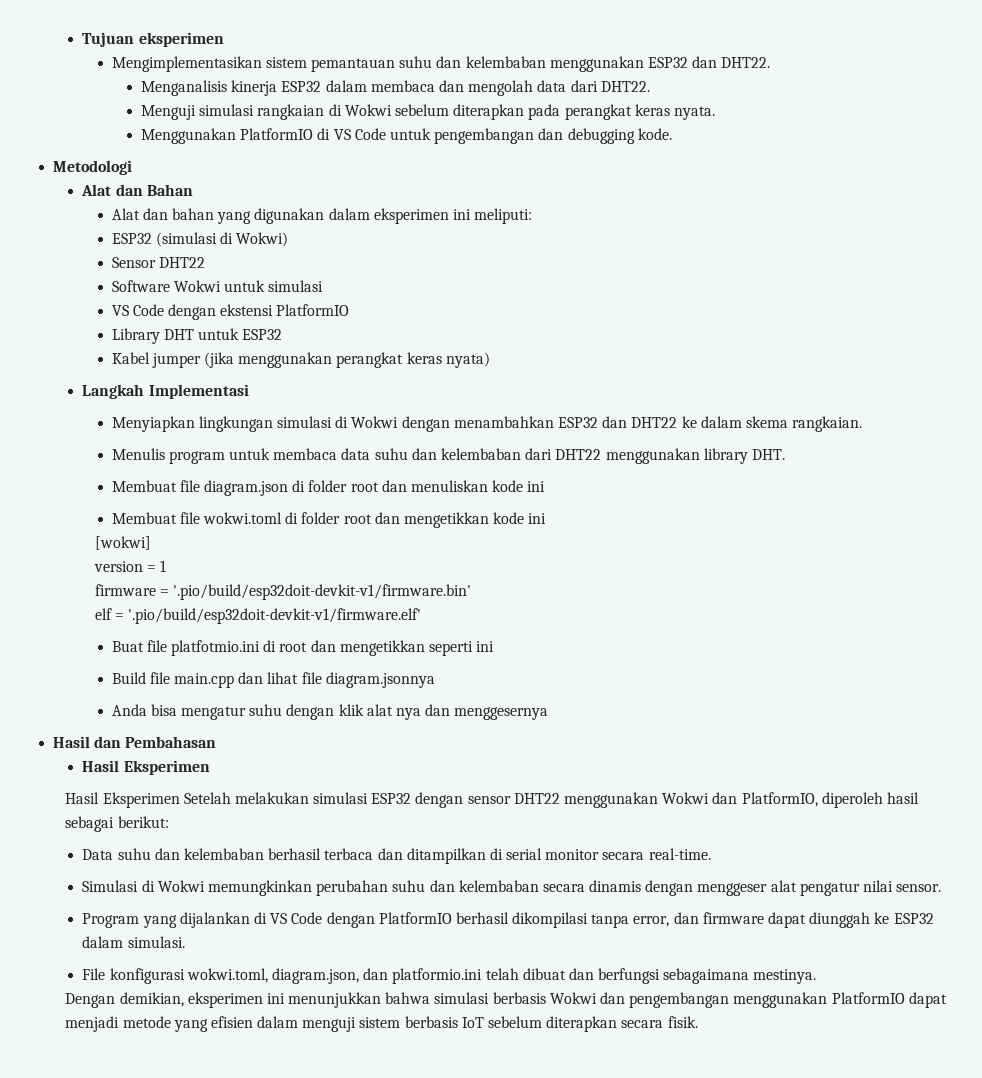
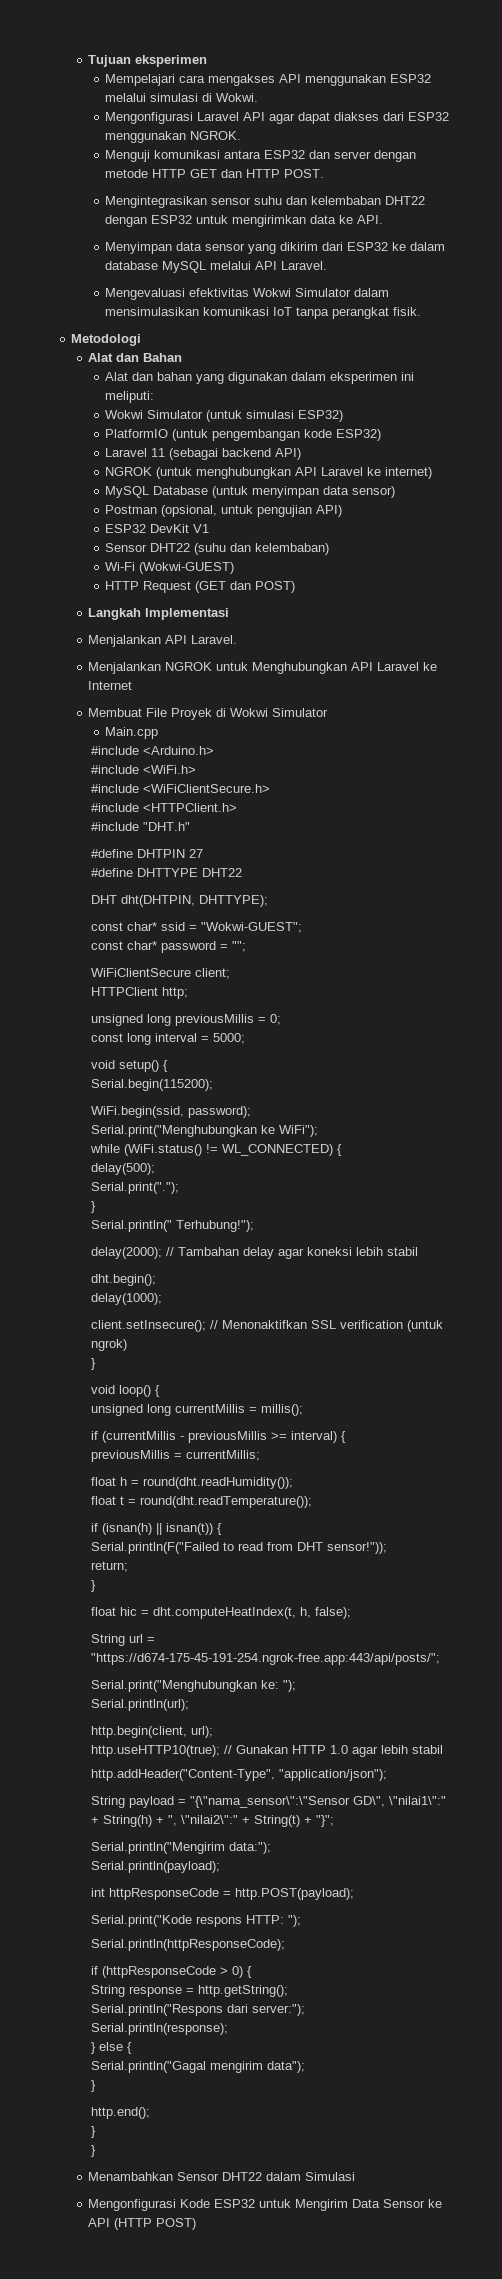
- Mengimplementasikan sistem pemantauan suhu dan kelembaban menggunakan ESP32 dan DHT22.
- Menganalisis kinerja ESP32 dalam membaca dan mengolah data dari DHT22.
- Menguji simulasi rangkaian di Wokwi sebelum diterapkan pada perangkat keras nyata.
- Menggunakan PlatformIO di VS Code untuk pengembangan dan debugging kode.
+ Mempelajari cara mengakses API menggunakan ESP32 melalui simulasi di Wokwi.
+ Mengonfigurasi Laravel API agar dapat diakses dari ESP32 menggunakan NGROK.
+ Menguji komunikasi antara ESP32 dan server dengan metode HTTP GET dan HTTP POST.
+ Mengintegrasikan sensor suhu dan kelembaban DHT22 dengan ESP32 untuk mengirimkan data ke API.
+ Menyimpan data sensor yang dikirim dari ESP32 ke dalam database MySQL melalui API Laravel.
+ Mengevaluasi efektivitas Wokwi Simulator dalam mensimulasikan komunikasi IoT tanpa perangkat fisik.
- ESP32 (simulasi di Wokwi)
- Sensor DHT22
- Software Wokwi untuk simulasi
- VS Code dengan ekstensi PlatformIO
- Library DHT untuk ESP32
- Kabel jumper (jika menggunakan perangkat keras nyata)
+ Wokwi Simulator (untuk simulasi ESP32)
+ PlatformIO (untuk pengembangan kode ESP32)
+ Laravel 11 (sebagai backend API)
+ NGROK (untuk menghubungkan API Laravel ke internet)
+ MySQL Database (untuk menyimpan data sensor)
+ Postman (opsional, untuk pengujian API)
+ ESP32 DevKit V1
+ Sensor DHT22 (suhu dan kelembaban)
+ Wi-Fi (Wokwi-GUEST)
+ HTTP Request (GET dan POST)
  Langkah Implementasi
- Menyiapkan lingkungan simulasi di Wokwi dengan menambahkan ESP32 dan DHT22 ke dalam skema rangkaian.
- Menulis program untuk membaca data suhu dan kelembaban dari DHT22 menggunakan library DHT.
- Membuat file diagram.json di folder root dan menuliskan kode ini
- Membuat file wokwi.toml di folder root dan mengetikkan kode ini
- [wokwi]
- version = 1
- firmware = '.pio/build/esp32doit-devkit-v1/firmware.bin'
- elf = '.pio/build/esp32doit-devkit-v1/firmware.elf'
- Buat file platfotmio.ini di root dan mengetikkan seperti ini
- Build file main.cpp dan lihat file diagram.jsonnya
- Anda bisa mengatur suhu dengan klik alat nya dan menggesernya
- Hasil dan Pembahasan
- Hasil Eksperimen
- Hasil Eksperimen Setelah melakukan simulasi ESP32 dengan sensor DHT22 menggunakan Wokwi dan PlatformIO, diperoleh hasil sebagai berikut:
- Data suhu dan kelembaban berhasil terbaca dan ditampilkan di serial monitor secara real-time.
- Simulasi di Wokwi memungkinkan perubahan suhu dan kelembaban secara dinamis dengan menggeser alat pengatur nilai sensor.
- Program yang dijalankan di VS Code dengan PlatformIO berhasil dikompilasi tanpa error, dan firmware dapat diunggah ke ESP32 dalam simulasi.
- File konfigurasi wokwi.toml, diagram.json, dan platformio.ini telah dibuat dan berfungsi sebagaimana mestinya.
- Dengan demikian, eksperimen ini menunjukkan bahwa simulasi berbasis Wokwi dan pengembangan menggunakan PlatformIO dapat menjadi metode yang efisien dalam menguji sistem berbasis IoT sebelum diterapkan secara fisik.
+ Menjalankan API Laravel.
+ Menjalankan NGROK untuk Menghubungkan API Laravel ke Internet
+ Membuat File Proyek di Wokwi Simulator
+ Main.cpp
+ #include <Arduino.h>
+ #include <WiFi.h>
+ #include <WiFiClientSecure.h>
+ #include <HTTPClient.h>
+ #include "DHT.h"
+ #define DHTPIN 27
+ #define DHTTYPE DHT22
+ DHT dht(DHTPIN, DHTTYPE);
+ const char* ssid = "Wokwi-GUEST";
+ const char* password = "";
+ WiFiClientSecure client;
+ HTTPClient http;
+ unsigned long previousMillis = 0;
+ const long interval = 5000;
+ void setup() {
+ Serial.begin(115200);
+ WiFi.begin(ssid, password);
+ Serial.print("Menghubungkan ke WiFi");
+ while (WiFi.status() != WL_CONNECTED) {
+ delay(500);
+ Serial.print(".");
+ }
+ Serial.println(" Terhubung!");
+ delay(2000); // Tambahan delay agar koneksi lebih stabil
+ dht.begin();
+ delay(1000);
+ client.setInsecure(); // Menonaktifkan SSL verification (untuk ngrok)
+ }
+ void loop() {
+ unsigned long currentMillis = millis();
+ if (currentMillis - previousMillis >= interval) {
+ previousMillis = currentMillis;
+ float h = round(dht.readHumidity());
+ float t = round(dht.readTemperature());
+ if (isnan(h) || isnan(t)) {
+ Serial.println(F("Failed to read from DHT sensor!"));
+ return;
+ }
+ float hic = dht.computeHeatIndex(t, h, false);
+ String url = "https://d674-175-45-191-254.ngrok-free.app:443/api/posts/";
+ Serial.print("Menghubungkan ke: ");
+ Serial.println(url);
+ http.begin(client, url);
+ http.useHTTP10(true); // Gunakan HTTP 1.0 agar lebih stabil
+ http.addHeader("Content-Type", "application/json");
+ String payload = "{\"nama_sensor\":\"Sensor GD\", \"nilai1\":" + String(h) + ", \"nilai2\":" + String(t) + "}";
+ Serial.println("Mengirim data:");
+ Serial.println(payload);
+ int httpResponseCode = http.POST(payload);
+ Serial.print("Kode respons HTTP: ");
+ Serial.println(httpResponseCode);
+ if (httpResponseCode > 0) {
+ String response = http.getString();
+ Serial.println("Respons dari server:");
+ Serial.println(response);
+ } else {
+ Serial.println("Gagal mengirim data");
+ }
+ http.end();
+ }
+ }
+ Menambahkan Sensor DHT22 dalam Simulasi
+ Mengonfigurasi Kode ESP32 untuk Mengirim Data Sensor ke API (HTTP POST)

